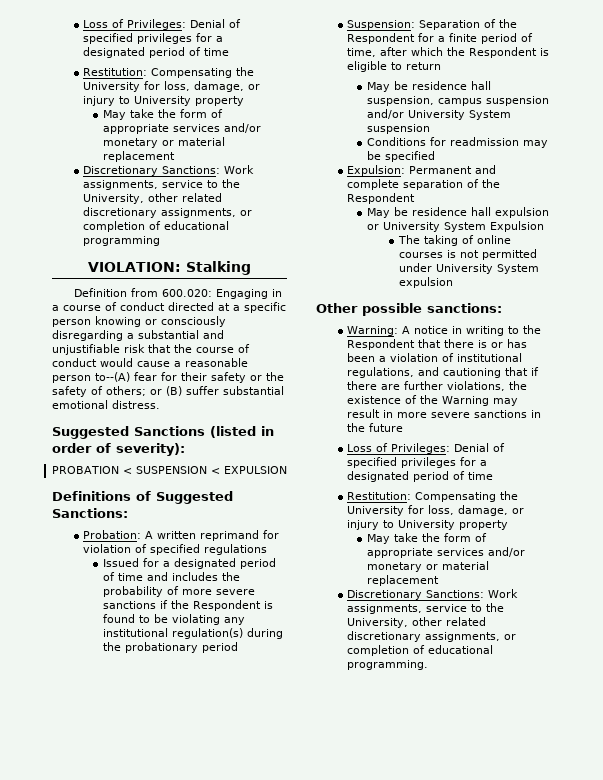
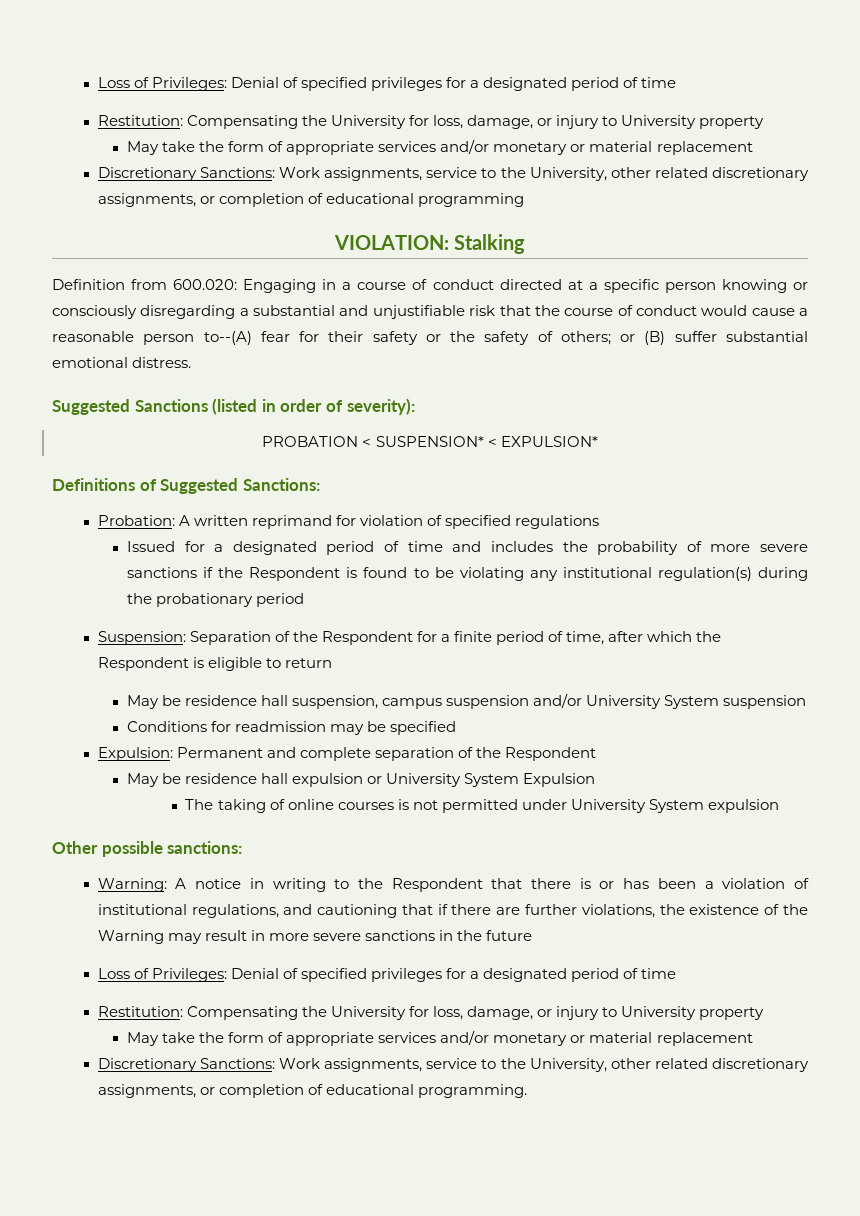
- PROBATION < SUSPENSION < EXPULSION
+ PROBATION < SUSPENSION* < EXPULSION*

